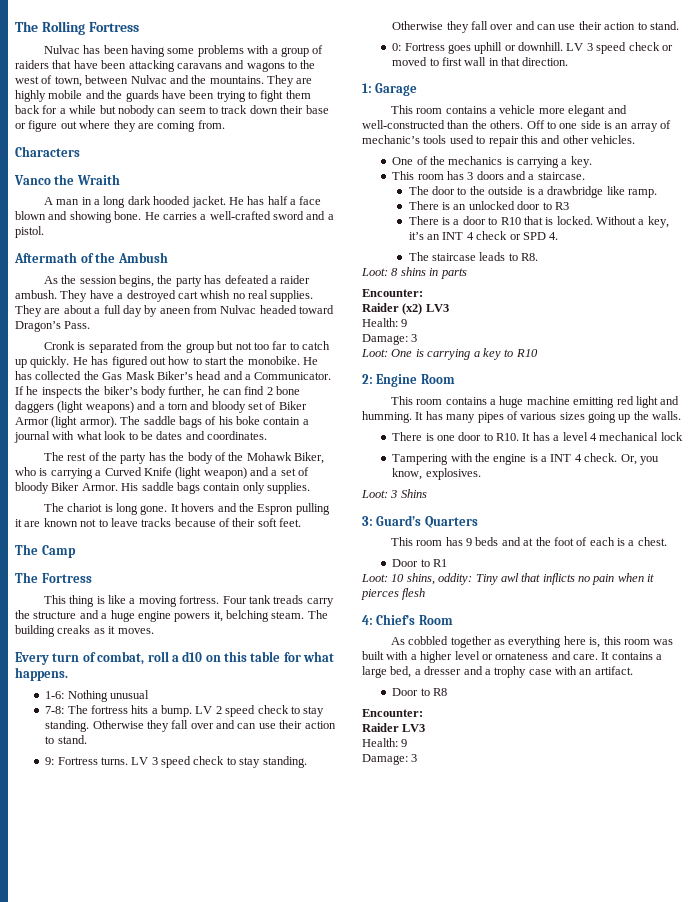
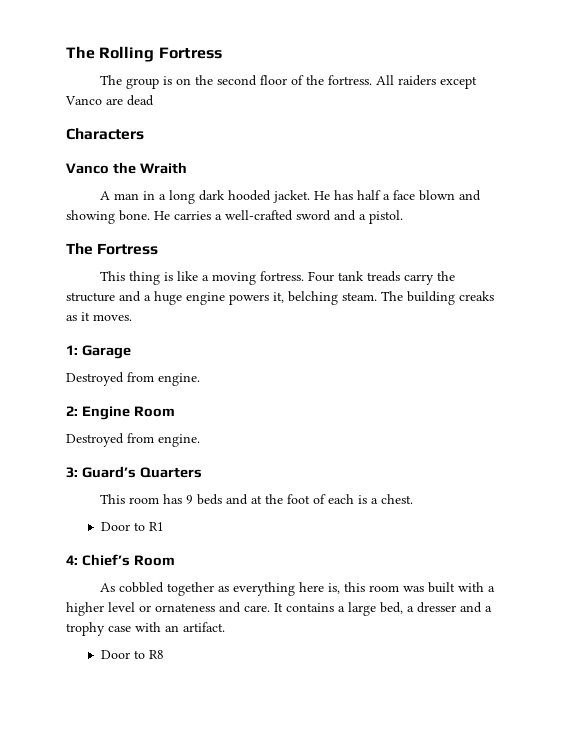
- Nulvac has been having some problems with a group of raiders that have been attacking caravans and wagons to the west of town, between Nulvac and the mountains. They are highly mobile and the guards have been trying to fight them back for a while but nobody can seem to track down their base or figure out where they are coming from.
+ The group is on the second floor of the fortress. All raiders except Vanco are dead
- Aftermath of the Ambush
- As the session begins, the party has defeated a raider ambush. They have a destroyed cart whish no real supplies. They are about a full day by aneen from Nulvac headed toward Dragon’s Pass.
- Cronk is separated from the group but not too far to catch up quickly. He has figured out how to start the monobike. He has collected the Gas Mask Biker’s head and a Communicator. If he inspects the biker’s body further, he can find 2 bone daggers (light weapons) and a torn and bloody set of Biker Armor (light armor). The saddle bags of his boke contain a journal with what look to be dates and coordinates.
- The rest of the party has the body of the Mohawk Biker, who is carrying a Curved Knife (light weapon) and a set of bloody Biker Armor. His saddle bags contain only supplies.
- The chariot is long gone. It hovers and the Espron pulling it are known not to leave tracks because of their soft feet.
- The Camp
- Every turn of combat, roll a d10 on this table for what happens.
- 1-6: Nothing unusual
- 7-8: The fortress hits a bump. LV 2 speed check to stay standing. Otherwise they fall over and can use their action to stand.
- 9: Fortress turns. LV 3 speed check to stay standing. Otherwise they fall over and can use their action to stand.
- 0: Fortress goes uphill or downhill. LV 3 speed check or moved to first wall in that direction.
  1: Garage
- This room contains a vehicle more elegant and well-constructed than the others. Off to one side is an array of mechanic’s tools used to repair this and other vehicles.
- One of the mechanics is carrying a key.
- This room has 3 doors and a staircase.
- The door to the outside is a drawbridge like ramp.
- There is an unlocked door to R3
- There is a door to R10 that is locked. Without a key, it’s an INT 4 check or SPD 4.
- The staircase leads to R8.
- Loot: 8 shins in parts
- Encounter:
- Raider (x2) LV3
- Health: 9
- Damage: 3
- Loot: One is carrying a key to R10
+ Destroyed from engine.
  2: Engine Room
- This room contains a huge machine emitting red light and humming. It has many pipes of various sizes going up the walls.
- There is one door to R10. It has a level 4 mechanical lock
- Tampering with the engine is a INT 4 check. Or, you know, explosives.
- Loot: 3 Shins
+ Destroyed from engine.
- Loot: 10 shins, oddity: Tiny awl that inflicts no pain when it pierces flesh
  Door to R8
- Encounter:
- Raider LV3
- Health: 9
- Damage: 3

